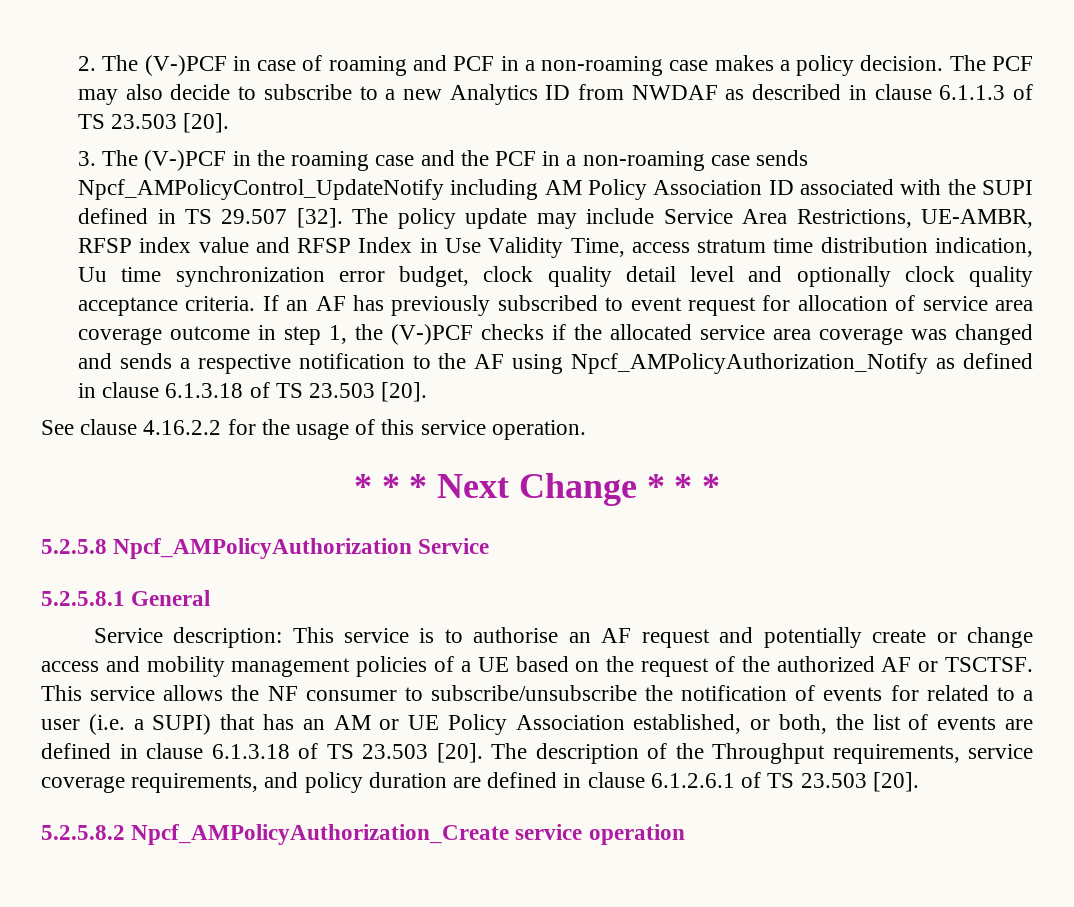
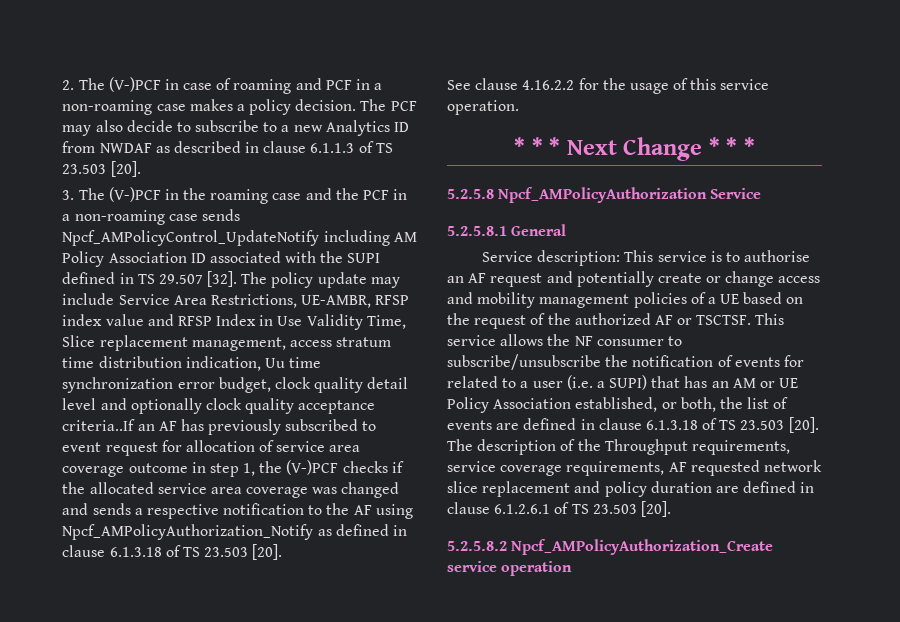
- The policy update may include Service Area Restrictions, UE-AMBR, RFSP index value and RFSP Index in Use Validity Time, access stratum time distribution indication, Uu time synchronization error budget, clock quality detail level and optionally clock quality acceptance criteria. If an AF has previously subscribed to event request for allocation of service area coverage outcome in step 1, the (V-)PCF checks if the allocated service area coverage was changed and sends a respective notification to the AF using Npcf_AMPolicyAuthorization_Notify as defined in clause 6.1.3.18 of TS 23.503 [20].
+ The policy update may include Service Area Restrictions, UE-AMBR, RFSP index value and RFSP Index in Use Validity Time, Slice replacement management, access stratum time distribution indication, Uu time synchronization error budget, clock quality detail level and optionally clock quality acceptance criteria..If an AF has previously subscribed to event request for allocation of service area coverage outcome in step 1, the (V-)PCF checks if the allocated service area coverage was changed and sends a respective notification to the AF using Npcf_AMPolicyAuthorization_Notify as defined in clause 6.1.3.18 of TS 23.503 [20].
- The description of the Throughput requirements, service coverage requirements, and policy duration are defined in clause 6.1.2.6.1 of TS 23.503 [20].
+ The description of the Throughput requirements, service coverage requirements, AF requested network slice replacement and policy duration are defined in clause 6.1.2.6.1 of TS 23.503 [20].

